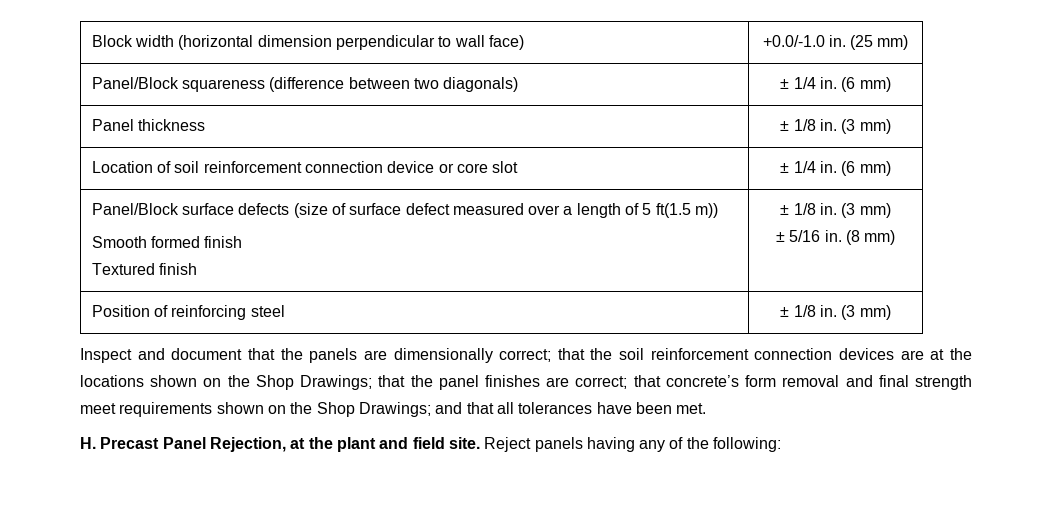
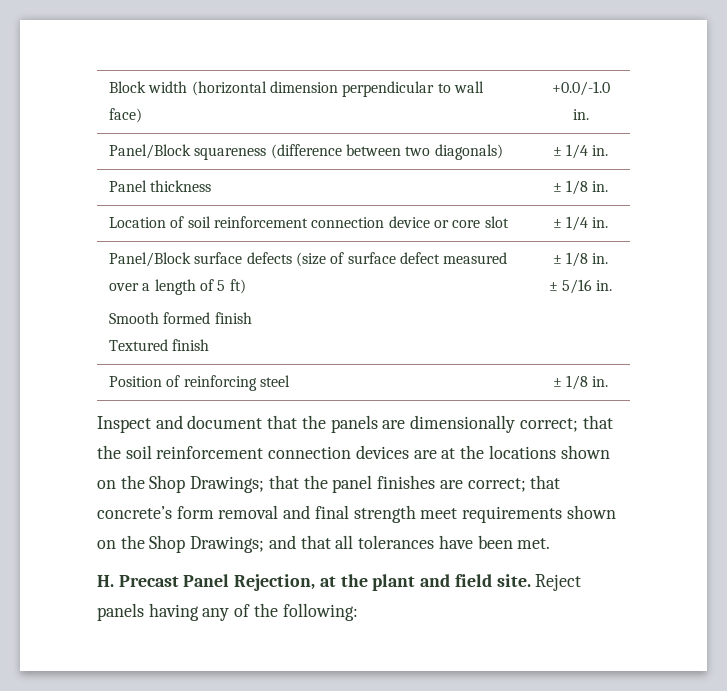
- Block width (horizontal dimension perpendicular to wall face) | +0.0/-1.0 in. (25 mm)
+ Block width (horizontal dimension perpendicular to wall face) | +0.0/-1.0 in.
- Panel/Block squareness (difference between two diagonals) | ± 1/4 in. (6 mm)
+ Panel/Block squareness (difference between two diagonals) | ± 1/4 in.
- Panel thickness | ± 1/8 in. (3 mm)
+ Panel thickness | ± 1/8 in.
- Location of soil reinforcement connection device or core slot | ± 1/4 in. (6 mm)
+ Location of soil reinforcement connection device or core slot | ± 1/4 in.
- Panel/Block surface defects (size of surface defect measured over a length of 5 ft(1.5 m))
+ Panel/Block surface defects (size of surface defect measured over a length of 5 ft)
  Smooth formed finish
- Textured finish | ± 1/8 in. (3 mm)
- ± 5/16 in. (8 mm)
+ Textured finish | ± 1/8 in.
+ ± 5/16 in.
- Position of reinforcing steel | ± 1/8 in. (3 mm)
+ Position of reinforcing steel | ± 1/8 in.

